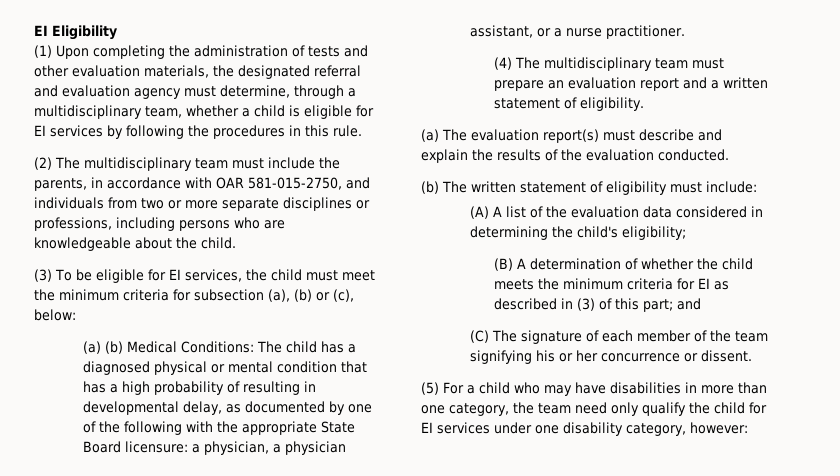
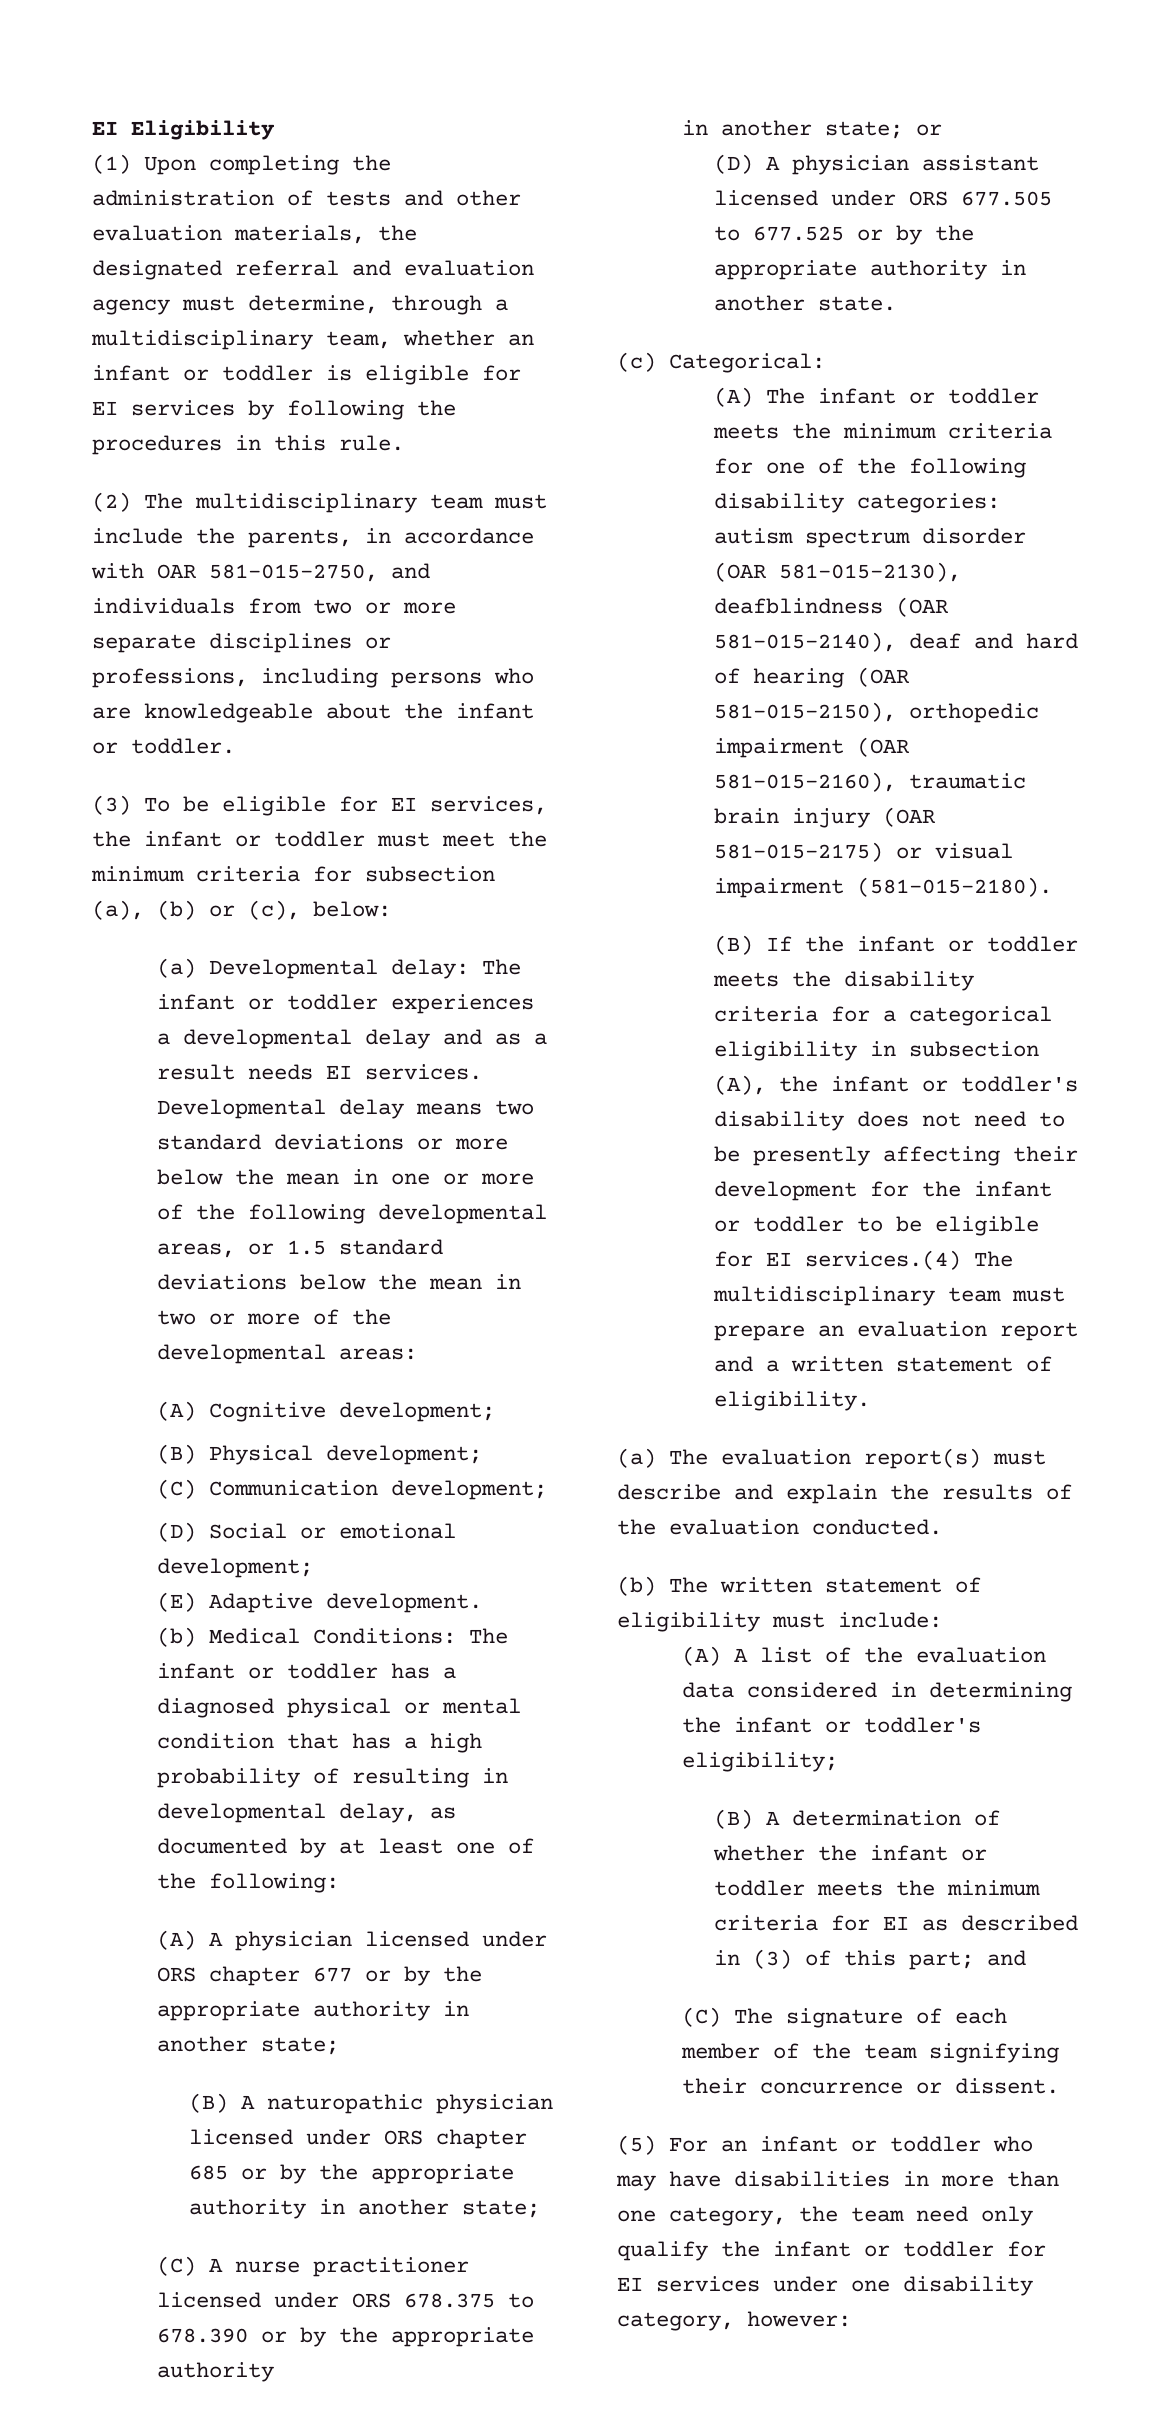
- (1) Upon completing the administration of tests and other evaluation materials, the designated referral and evaluation agency must determine, through a multidisciplinary team, whether a child is eligible for EI services by following the procedures in this rule.
+ (1) Upon completing the administration of tests and other evaluation materials, the designated referral and evaluation agency must determine, through a multidisciplinary team, whether an infant or toddler is eligible for EI services by following the procedures in this rule.
- (2) The multidisciplinary team must include the parents, in accordance with OAR 581-015-2750, and individuals from two or more separate disciplines or professions, including persons who are knowledgeable about the child.
+ (2) The multidisciplinary team must include the parents, in accordance with OAR 581-015-2750, and individuals from two or more separate disciplines or professions, including persons who are knowledgeable about the infant or toddler.
- (3) To be eligible for EI services, the child must meet the minimum criteria for subsection (a), (b) or (c), below:
+ (3) To be eligible for EI services, the infant or toddler must meet the minimum criteria for subsection (a), (b) or (c), below:
- (a) (b) Medical Conditions: The child has a diagnosed physical or mental condition that has a high probability of resulting in developmental delay, as documented by one of the following with the appropriate State Board licensure: a physician, a physician assistant, or a nurse practitioner.
- (4) The multidisciplinary team must prepare an evaluation report and a written statement of eligibility.
+ (a) Developmental delay: The infant or toddler experiences a developmental delay and as a result needs EI services. Developmental delay means two standard deviations or more below the mean in one or more of the following developmental areas, or 1.5 standard deviations below the mean in two or more of the developmental areas:
+ (A) Cognitive development;
+ (B) Physical development;
+ (C) Communication development;
+ (D) Social or emotional development;
+ (E) Adaptive development.
+ (b) Medical Conditions: The infant or toddler has a diagnosed physical or mental condition that has a high probability of resulting in developmental delay, as documented by at least one of the following:
+ (A) A physician licensed under ORS chapter 677 or by the appropriate authority in another state;
+ (B) A naturopathic physician licensed under ORS chapter 685 or by the appropriate authority in another state;
+ (C) A nurse practitioner licensed under ORS 678.375 to 678.390 or by the appropriate authority
+ in another state; or
+ (D) A physician assistant licensed under ORS 677.505 to 677.525 or by the appropriate authority in another state.
+ (c) Categorical:
+ (A) The infant or toddler meets the minimum criteria for one of the following disability categories: autism spectrum disorder (OAR 581-015-2130), deafblindness (OAR 581-015-2140), deaf and hard of hearing (OAR 581-015-2150), orthopedic impairment (OAR 581-015-2160), traumatic brain injury (OAR 581-015-2175) or visual impairment (581-015-2180).
+ (B) If the infant or toddler meets the disability criteria for a categorical eligibility in subsection (A), the infant or toddler's disability does not need to be presently affecting their development for the infant or toddler to be eligible for EI services.(4) The multidisciplinary team must prepare an evaluation report and a written statement of eligibility.
- (A) A list of the evaluation data considered in determining the child's eligibility;
+ (A) A list of the evaluation data considered in determining the infant or toddler's eligibility;
- (B) A determination of whether the child meets the minimum criteria for EI as described in (3) of this part; and
+ (B) A determination of whether the infant or toddler meets the minimum criteria for EI as described in (3) of this part; and
- (C) The signature of each member of the team signifying his or her concurrence or dissent.
+ (C) The signature of each member of the team signifying their concurrence or dissent.
- (5) For a child who may have disabilities in more than one category, the team need only qualify the child for EI services under one disability category, however:
+ (5) For an infant or toddler who may have disabilities in more than one category, the team need only qualify the infant or toddler for EI services under one disability category, however:

